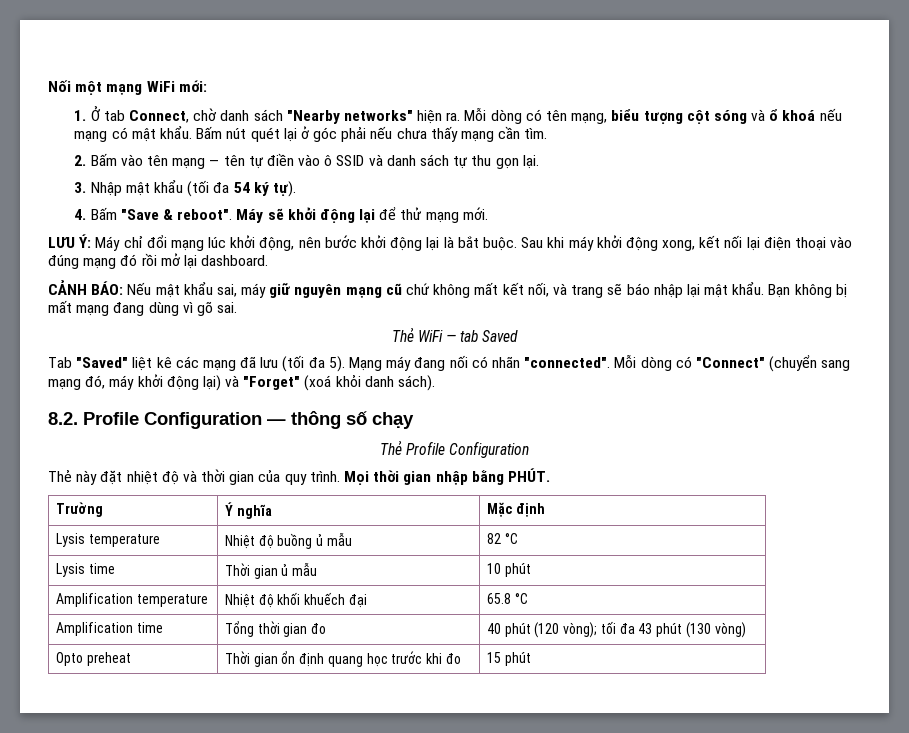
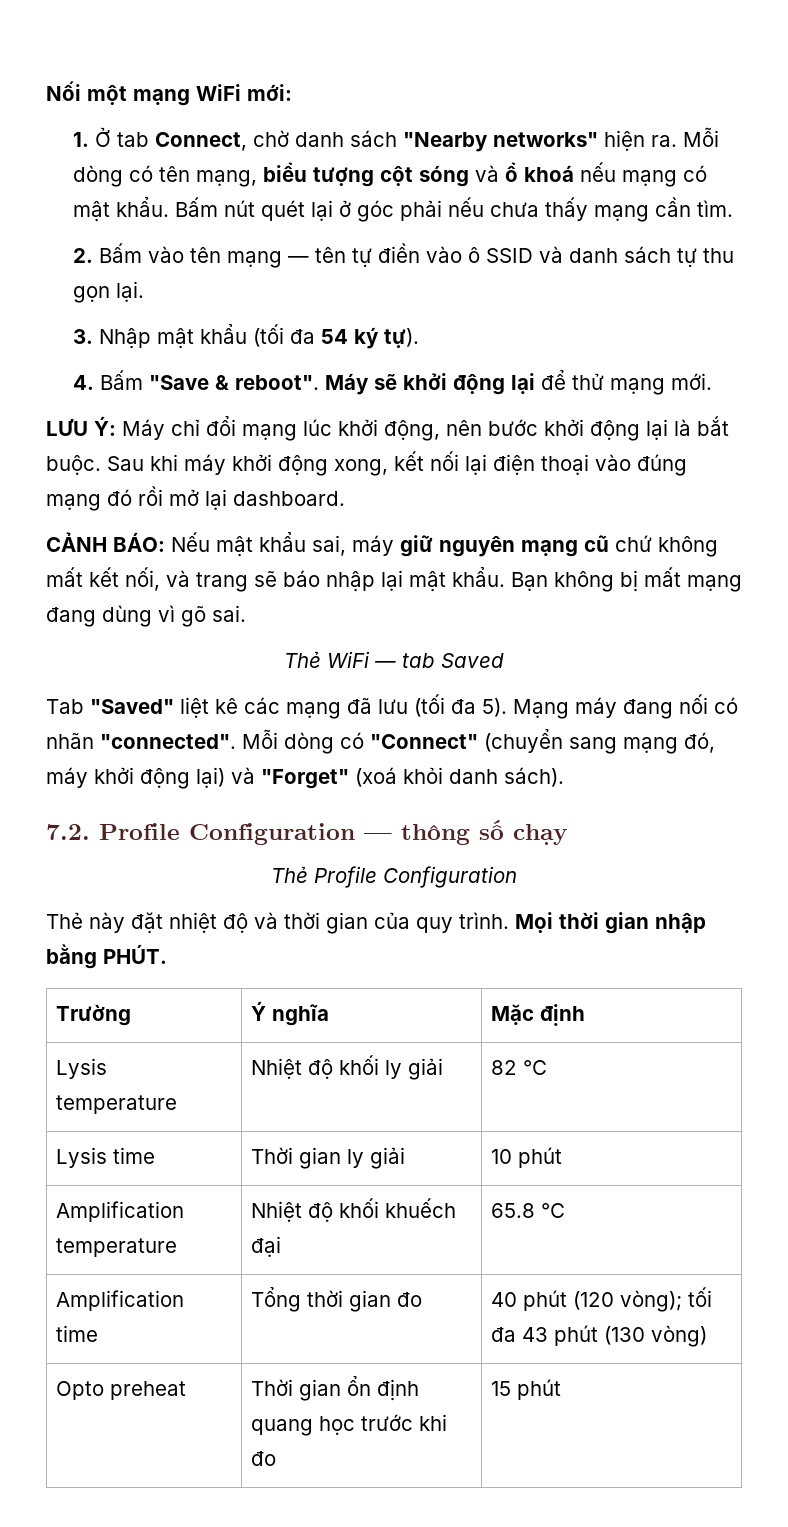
- 8.2. Profile Configuration — thông số chạy
+ 7.2. Profile Configuration — thông số chạy
- Lysis temperature | Nhiệt độ buồng ủ mẫu | 82 °C
+ Lysis temperature | Nhiệt độ khối ly giải | 82 °C
- Lysis time | Thời gian ủ mẫu | 10 phút
+ Lysis time | Thời gian ly giải | 10 phút

